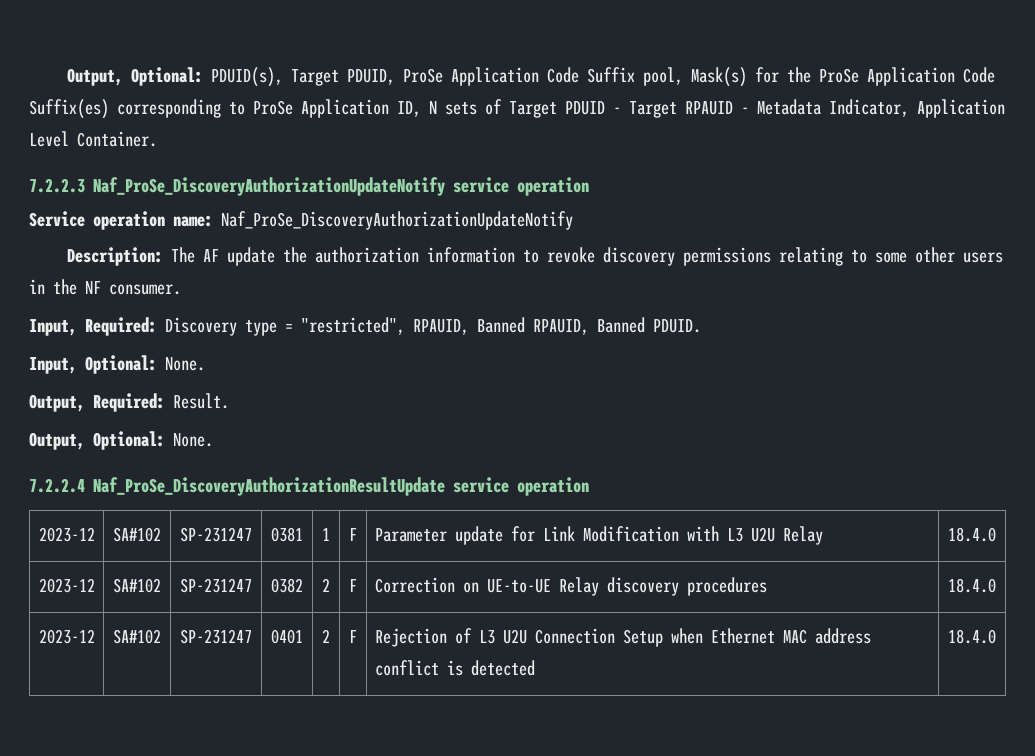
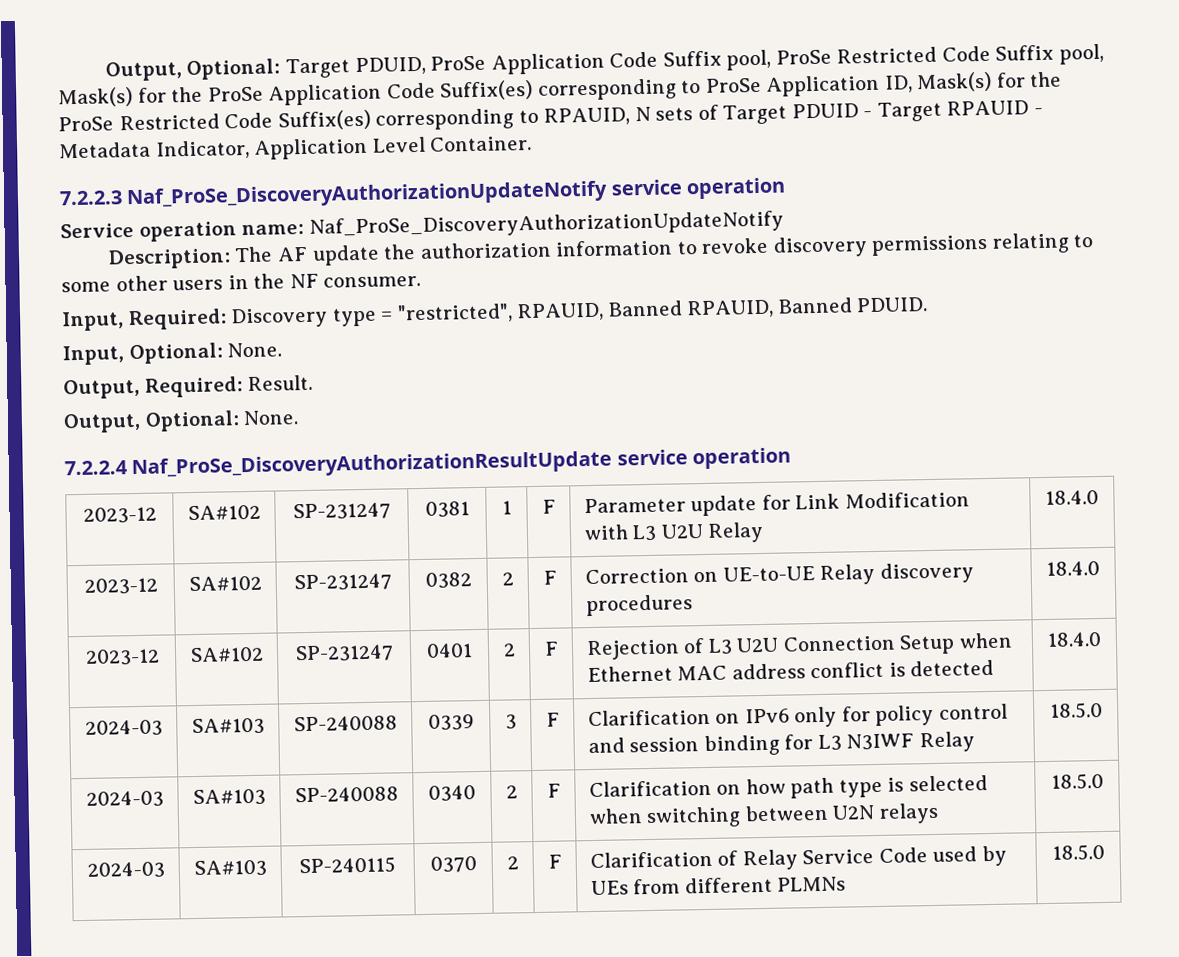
- Output, Optional: PDUID(s), Target PDUID, ProSe Application Code Suffix pool, Mask(s) for the ProSe Application Code Suffix(es) corresponding to ProSe Application ID, N sets of Target PDUID - Target RPAUID - Metadata Indicator, Application Level Container.
+ Output, Optional: Target PDUID, ProSe Application Code Suffix pool, ProSe Restricted Code Suffix pool, Mask(s) for the ProSe Application Code Suffix(es) corresponding to ProSe Application ID, Mask(s) for the ProSe Restricted Code Suffix(es) corresponding to RPAUID, N sets of Target PDUID - Target RPAUID - Metadata Indicator, Application Level Container.
+ 2024-03 | SA#103 | SP-240088 | 0339 | 3 | F | Clarification on IPv6 only for policy control and session binding for L3 N3IWF Relay | 18.5.0
+ 2024-03 | SA#103 | SP-240088 | 0340 | 2 | F | Clarification on how path type is selected when switching between U2N relays | 18.5.0
+ 2024-03 | SA#103 | SP-240115 | 0370 | 2 | F | Clarification of Relay Service Code used by UEs from different PLMNs | 18.5.0

